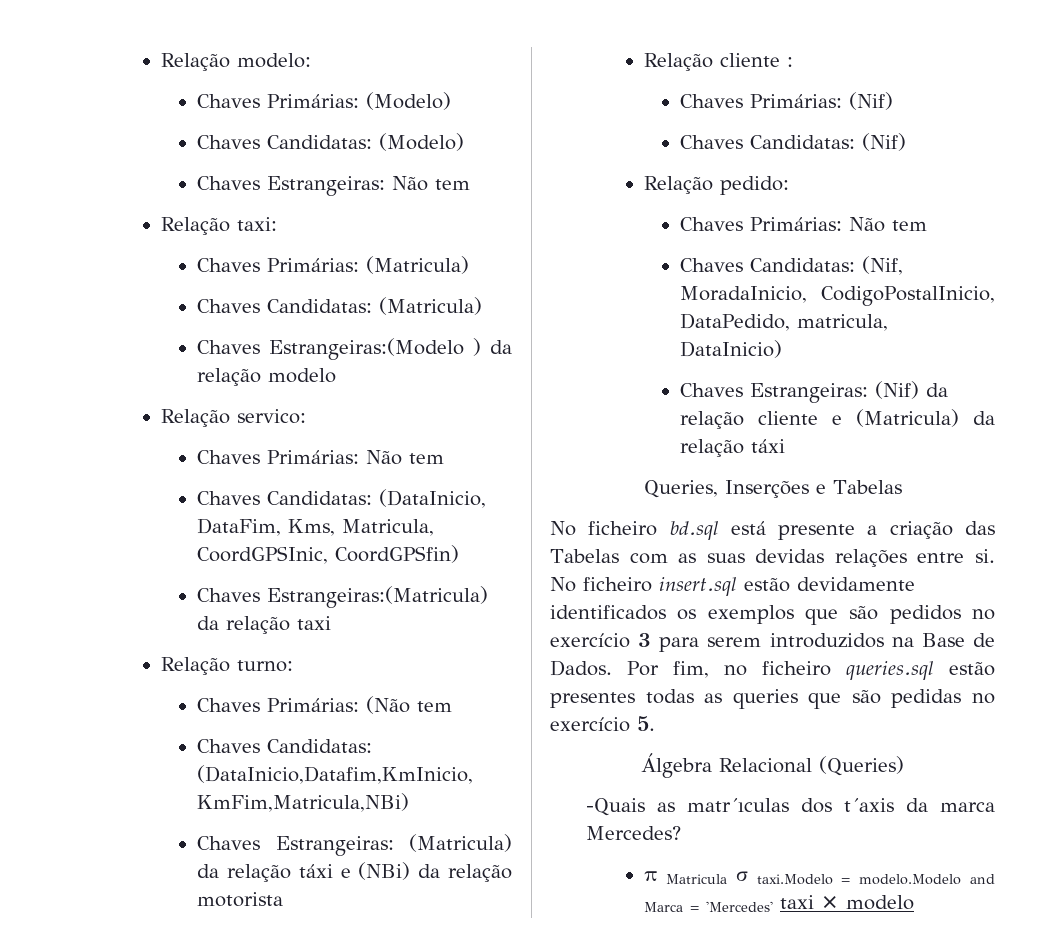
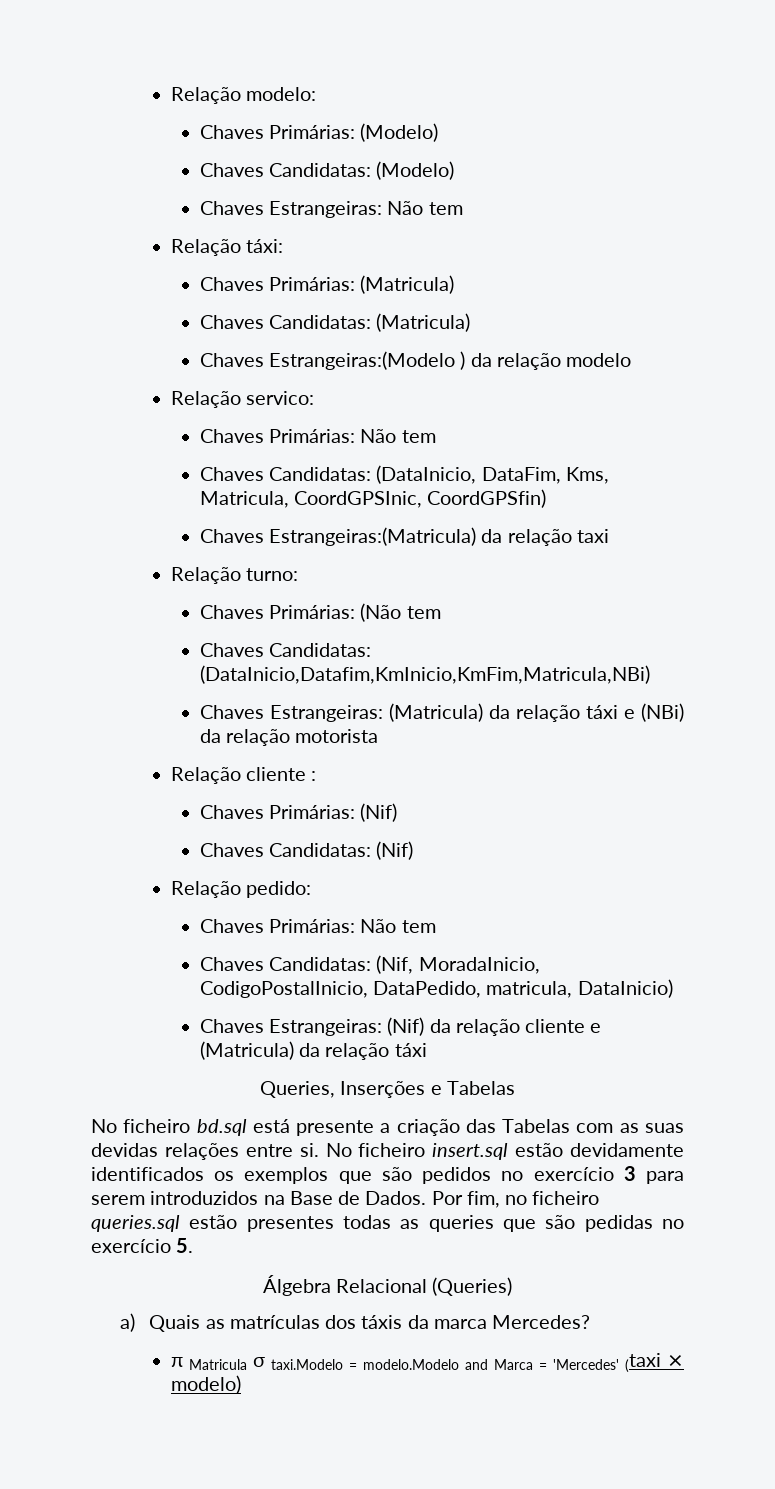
- Relação taxi:
+ Relação táxi:
- -Quais as matr´ıculas dos t´axis da marca Mercedes?
+ a) Quais as matrículas dos táxis da marca Mercedes?
- π Matricula σ taxi.Modelo = modelo.Modelo and Marca = 'Mercedes' taxi ⨯ modelo
+ π Matricula σ taxi.Modelo = modelo.Modelo and Marca = 'Mercedes' (taxi ⨯ modelo)

